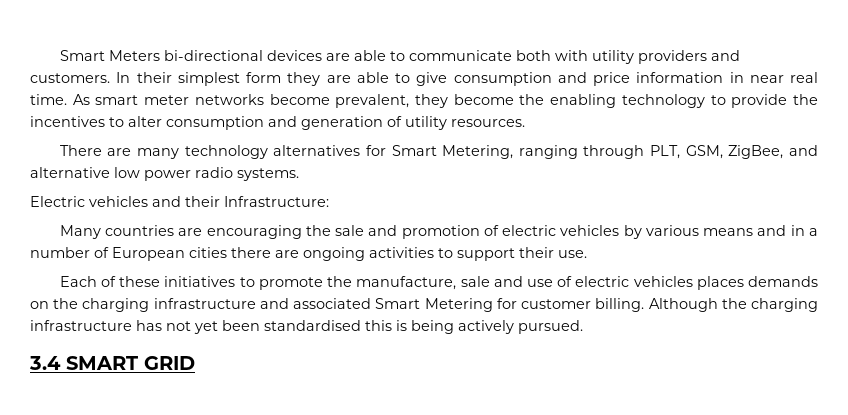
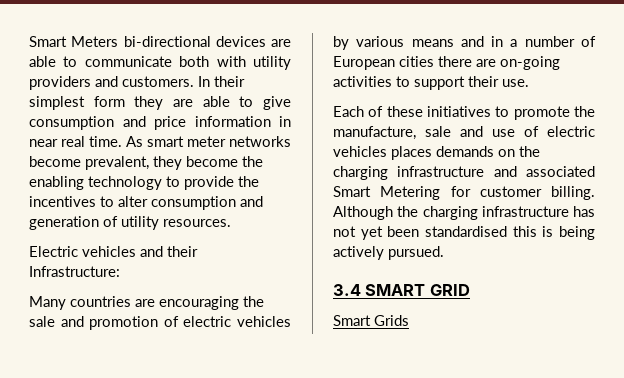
- There are many technology alternatives for Smart Metering, ranging through PLT, GSM, ZigBee, and alternative low power radio systems.
- Many countries are encouraging the sale and promotion of electric vehicles by various means and in a number of European cities there are ongoing activities to support their use.
+ Many countries are encouraging the sale and promotion of electric vehicles by various means and in a number of European cities there are on-going activities to support their use.
+ Smart Grids

